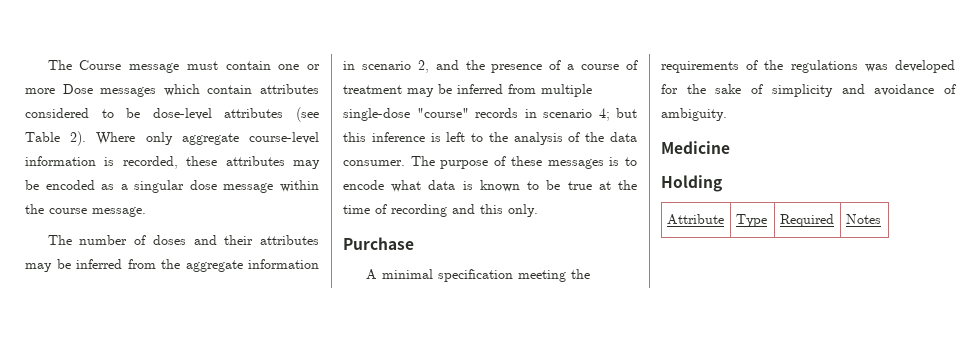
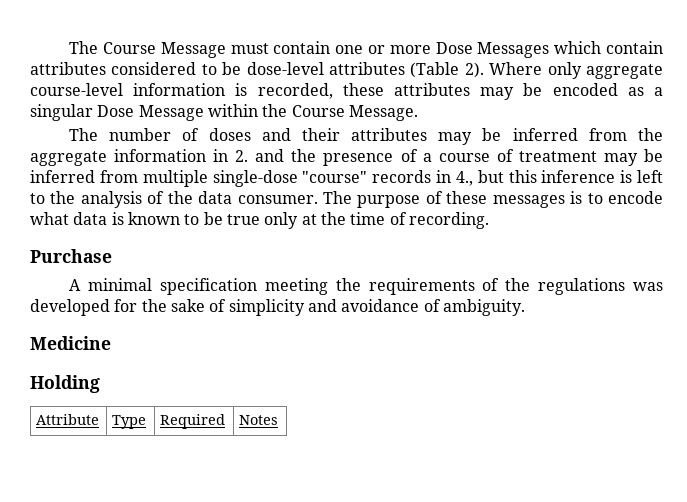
- The Course message must contain one or more Dose messages which contain attributes considered to be dose-level attributes (see Table 2).
+ The Course Message must contain one or more Dose Messages which contain attributes considered to be dose-level attributes (Table 2).
- Where only aggregate course-level information is recorded, these attributes may be encoded as a singular dose message within the course message.
+ Where only aggregate course-level information is recorded, these attributes may be encoded as a singular Dose Message within the Course Message.
- The number of doses and their attributes may be inferred from the aggregate information in scenario 2, and the presence of a course of treatment may be inferred from multiple single-dose "course" records in scenario 4; but this inference is left to the analysis of the data consumer.
+ The number of doses and their attributes may be inferred from the aggregate information in 2. and the presence of a course of treatment may be inferred from multiple single-dose "course" records in 4., but this inference is left to the analysis of the data consumer.
- The purpose of these messages is to encode what data is known to be true at the time of recording and this only.
+ The purpose of these messages is to encode what data is known to be true only at the time of recording.

